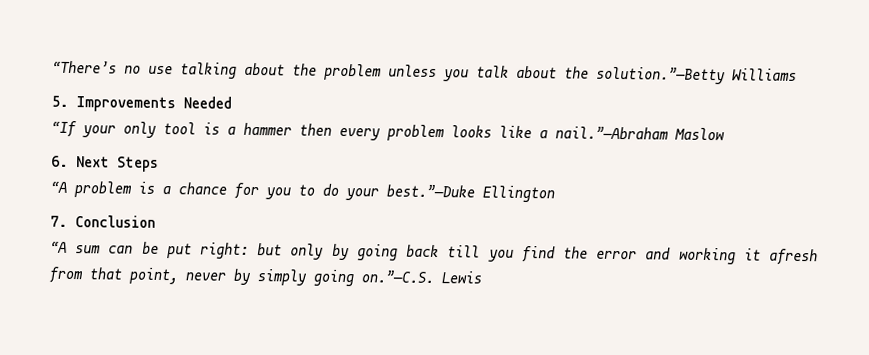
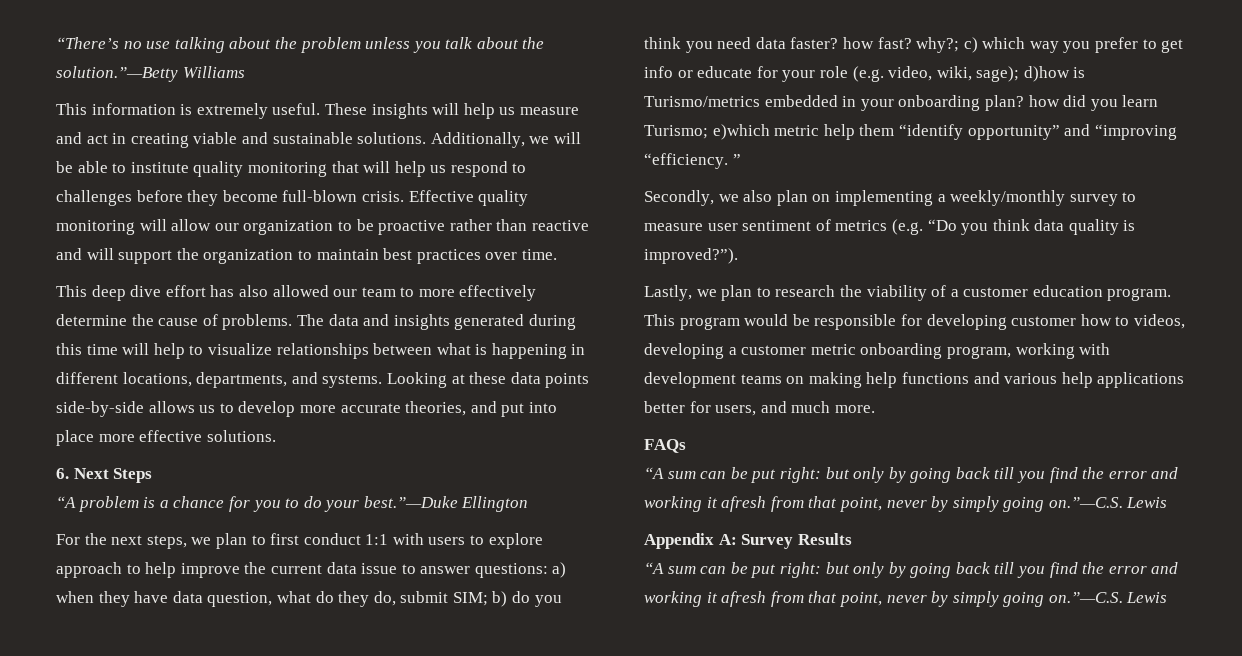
- 5. Improvements Needed
- “If your only tool is a hammer then every problem looks like a nail.”—Abraham Maslow
+ This information is extremely useful. These insights will help us measure and act in creating viable and sustainable solutions. Additionally, we will be able to institute quality monitoring that will help us respond to challenges before they become full-blown crisis. Effective quality monitoring will allow our organization to be proactive rather than reactive and will support the organization to maintain best practices over time.
+ This deep dive effort has also allowed our team to more effectively determine the cause of problems. The data and insights generated during this time will help to visualize relationships between what is happening in different locations, departments, and systems. Looking at these data points side-by-side allows us to develop more accurate theories, and put into place more effective solutions.
- 7. Conclusion
+ For the next steps, we plan to first conduct 1:1 with users to explore approach to help improve the current data issue to answer questions: a) when they have data question, what do they do, submit SIM; b) do you think you need data faster? how fast? why?; c) which way you prefer to get info or educate for your role (e.g. video, wiki, sage); d)how is Turismo/metrics embedded in your onboarding plan? how did you learn Turismo; e)which metric help them “identify opportunity” and “improving “efficiency. ”
+ Secondly, we also plan on implementing a weekly/monthly survey to measure user sentiment of metrics (e.g. “Do you think data quality is improved?”).
+ Lastly, we plan to research the viability of a customer education program. This program would be responsible for developing customer how to videos, developing a customer metric onboarding program, working with development teams on making help functions and various help applications better for users, and much more.
+ FAQs
+ Appendix A: Survey Results
+ “A sum can be put right: but only by going back till you find the error and working it afresh from that point, never by simply going on.”—C.S. Lewis

